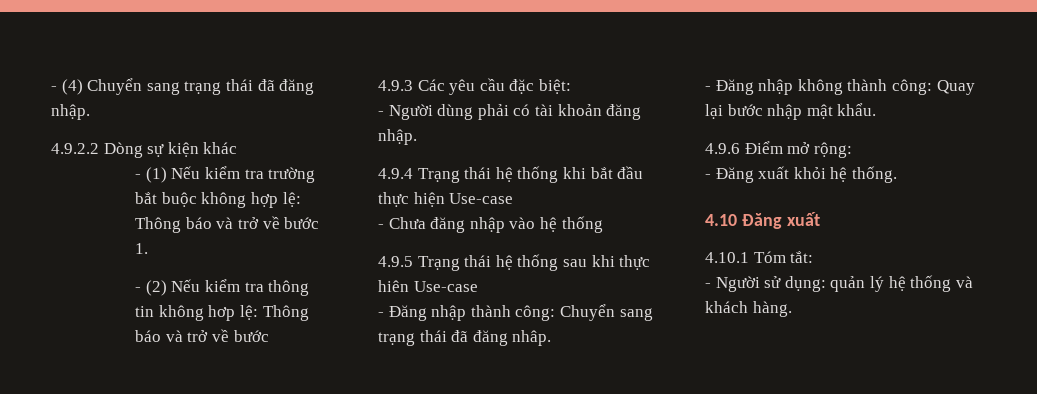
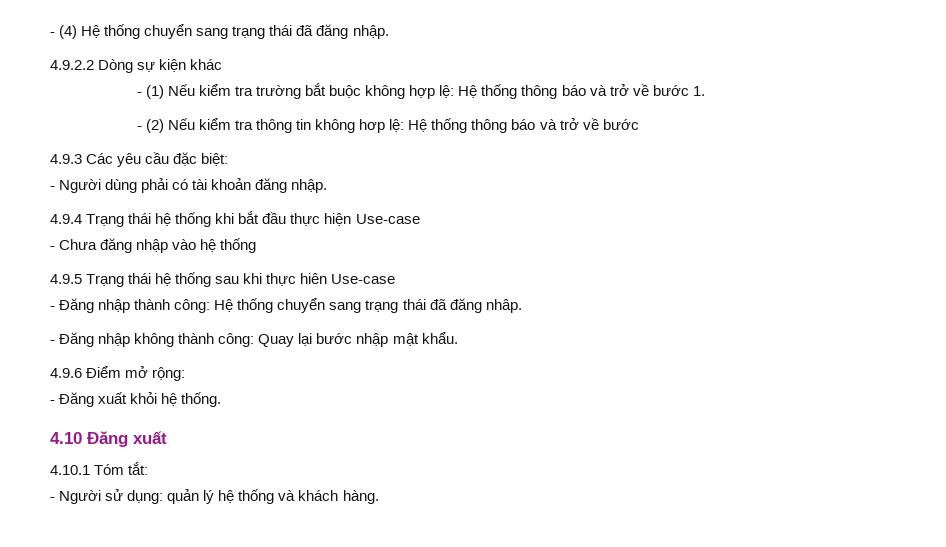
- - (4) Chuyển sang trạng thái đã đăng nhập.
+ - (4) Hệ thống chuyển sang trạng thái đã đăng nhập.
- - (1) Nếu kiểm tra trường bắt buộc không hợp lệ: Thông báo và trở về bước 1.
+ - (1) Nếu kiểm tra trường bắt buộc không hợp lệ: Hệ thống thông báo và trở về bước 1.
- - (2) Nếu kiểm tra thông tin không hơp lệ: Thông báo và trở về bước
+ - (2) Nếu kiểm tra thông tin không hơp lệ: Hệ thống thông báo và trở về bước
- - Đăng nhập thành công: Chuyển sang trạng thái đã đăng nhâp.
+ - Đăng nhập thành công: Hệ thống chuyển sang trạng thái đã đăng nhâp.

